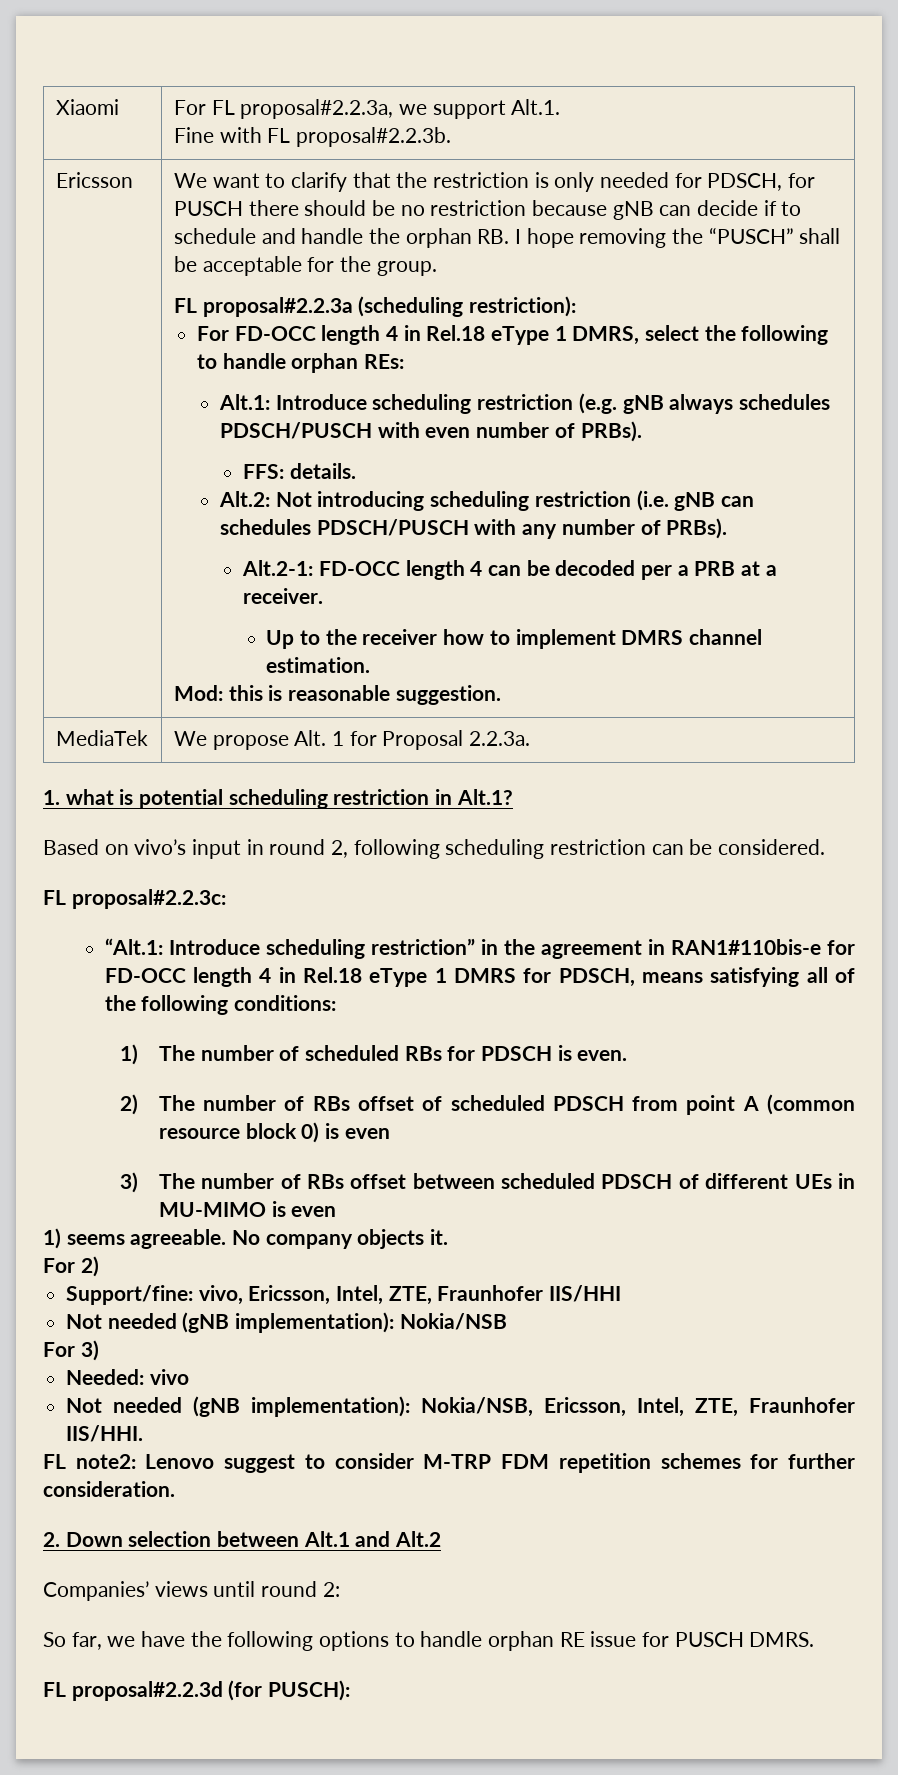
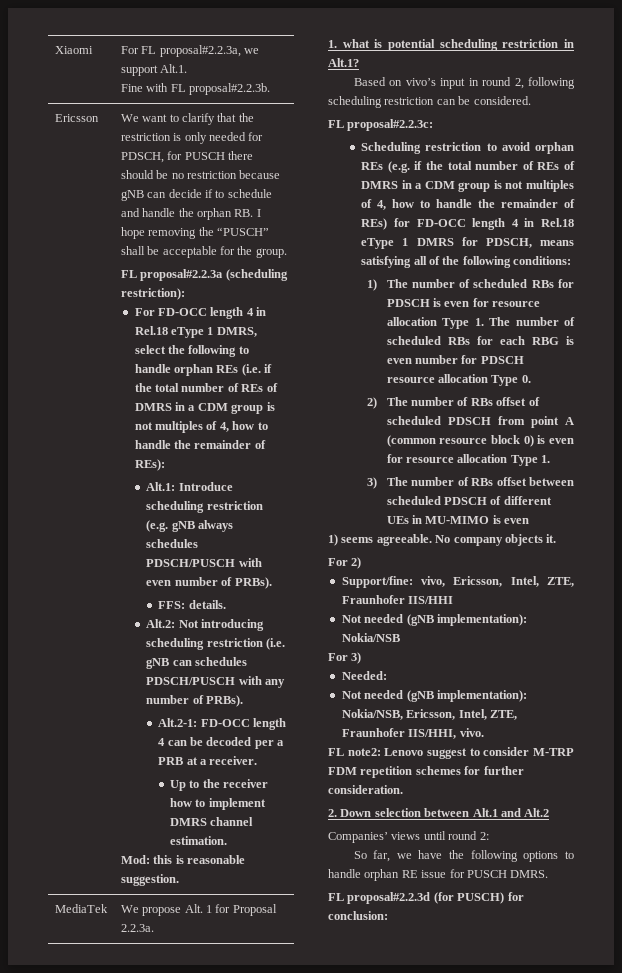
- For FD-OCC length 4 in Rel.18 eType 1 DMRS, select the following to handle orphan REs:
+ For FD-OCC length 4 in Rel.18 eType 1 DMRS, select the following to handle orphan REs (i.e. if the total number of REs of DMRS in a CDM group is not multiples of 4, how to handle the remainder of REs):
- “Alt.1: Introduce scheduling restriction” in the agreement in RAN1#110bis-e for FD-OCC length 4 in Rel.18 eType 1 DMRS for PDSCH, means satisfying all of the following conditions:
+ Scheduling restriction to avoid orphan REs (e.g. if the total number of REs of DMRS in a CDM group is not multiples of 4, how to handle the remainder of REs) for FD-OCC length 4 in Rel.18 eType 1 DMRS for PDSCH, means satisfying all of the following conditions:
- 1) The number of scheduled RBs for PDSCH is even.
+ 1) The number of scheduled RBs for PDSCH is even for resource allocation Type 1. The number of scheduled RBs for each RBG is even number for PDSCH resource allocation Type 0.
- 2) The number of RBs offset of scheduled PDSCH from point A (common resource block 0) is even
+ 2) The number of RBs offset of scheduled PDSCH from point A (common resource block 0) is even for resource allocation Type 1.
- Needed: vivo
+ Needed:
- Not needed (gNB implementation): Nokia/NSB, Ericsson, Intel, ZTE, Fraunhofer IIS/HHI.
+ Not needed (gNB implementation): Nokia/NSB, Ericsson, Intel, ZTE, Fraunhofer IIS/HHI, vivo.
- FL proposal#2.2.3d (for PUSCH):
+ FL proposal#2.2.3d (for PUSCH) for conclusion:

